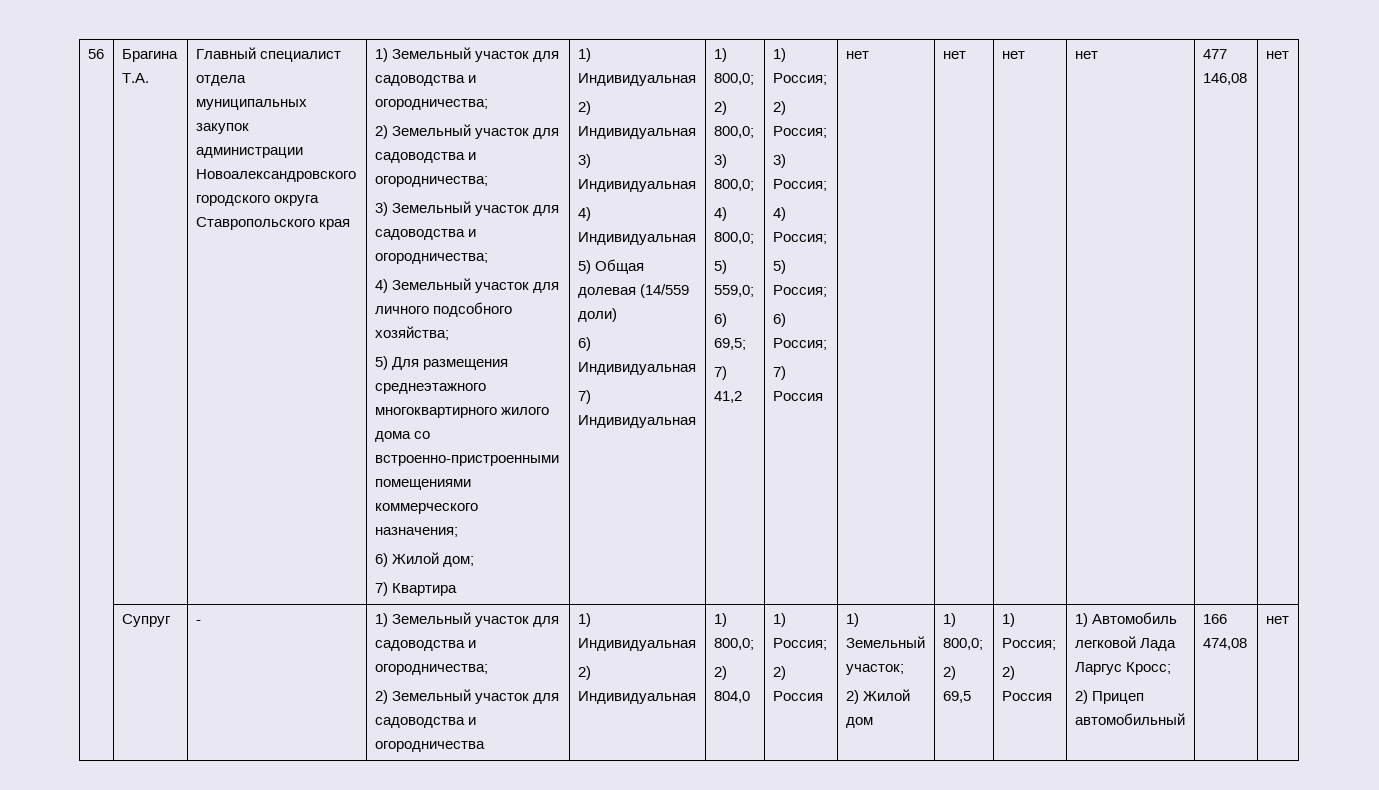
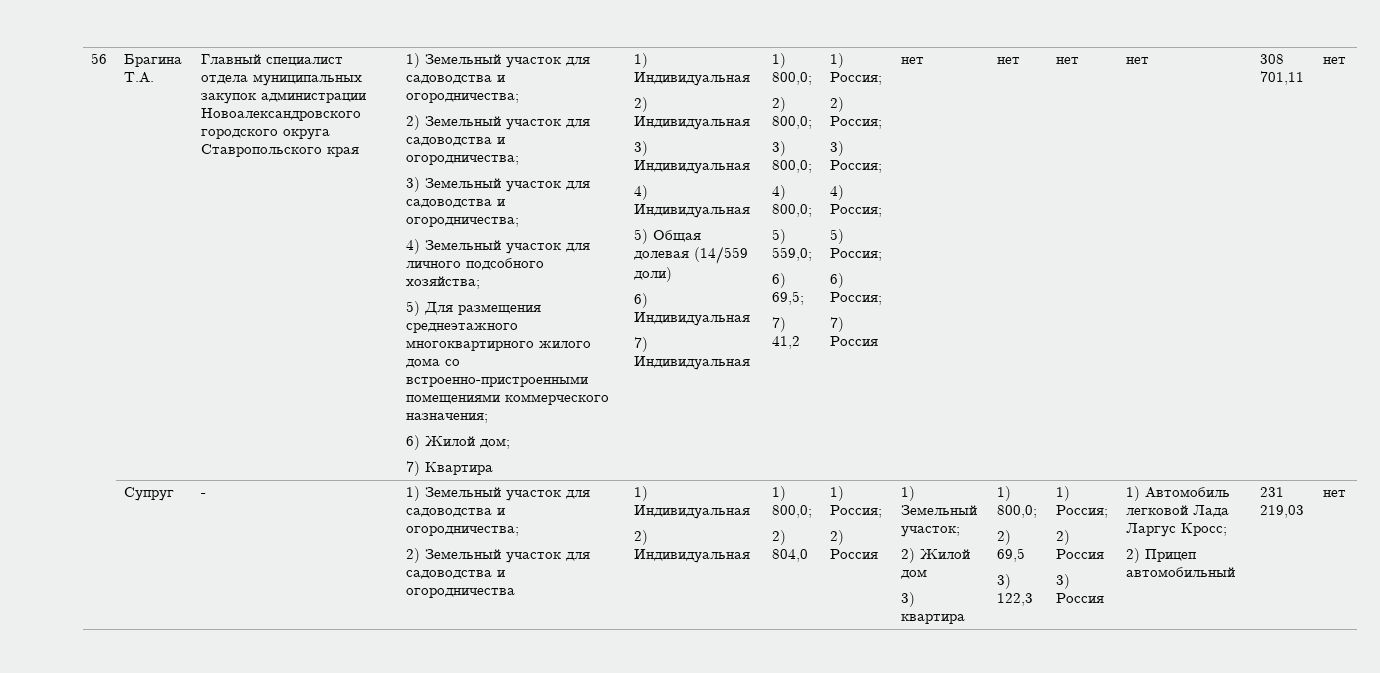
- 477 146,08
+ 308 701,11
+ 3) квартира
- 2) 69,5 | 1) Россия;
+ 2) 69,5
+ 3) 122,3 | 1) Россия;
  2) Россия
+ 3) Россия
- 166 474,08
+ 231 219,03

